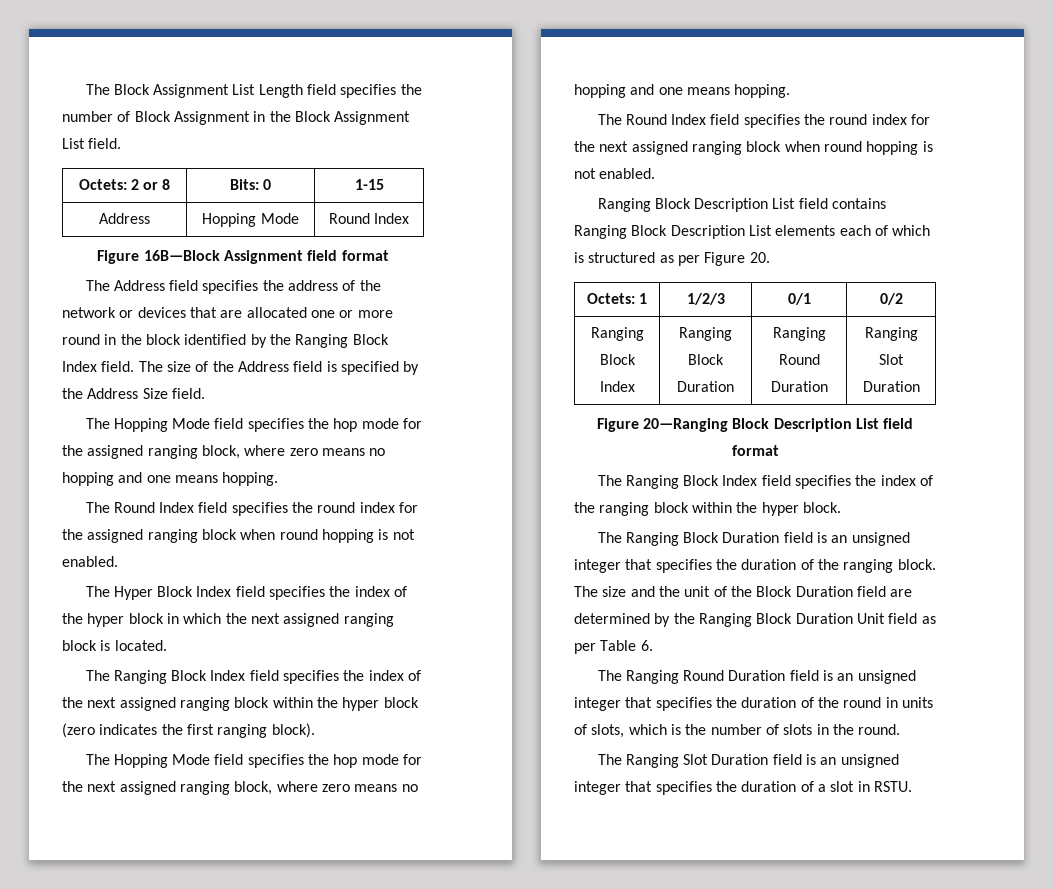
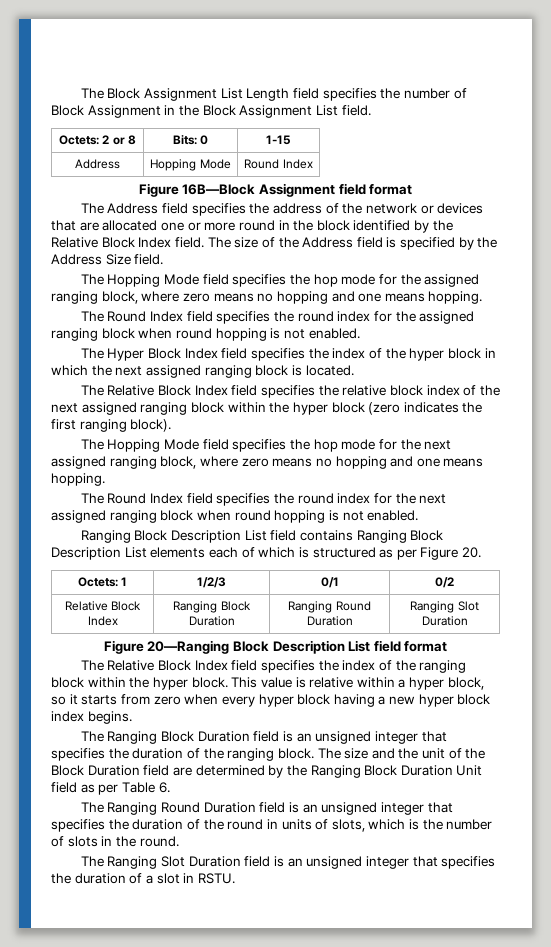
- The Address field specifies the address of the network or devices that are allocated one or more round in the block identified by the Ranging Block Index field.
+ The Address field specifies the address of the network or devices that are allocated one or more round in the block identified by the Relative Block Index field.
- The Ranging Block Index field specifies the index of the next assigned ranging block within the hyper block (zero indicates the first ranging block).
+ The Relative Block Index field specifies the relative block index of the next assigned ranging block within the hyper block (zero indicates the first ranging block).
- Ranging Block Index | Ranging Block Duration | Ranging Round Duration | Ranging Slot Duration
+ Relative Block Index | Ranging Block Duration | Ranging Round Duration | Ranging Slot Duration
- The Ranging Block Index field specifies the index of the ranging block within the hyper block.
+ The Relative Block Index field specifies the index of the ranging block within the hyper block. This value is relative within a hyper block, so it starts from zero when every hyper block having a new hyper block index begins.

